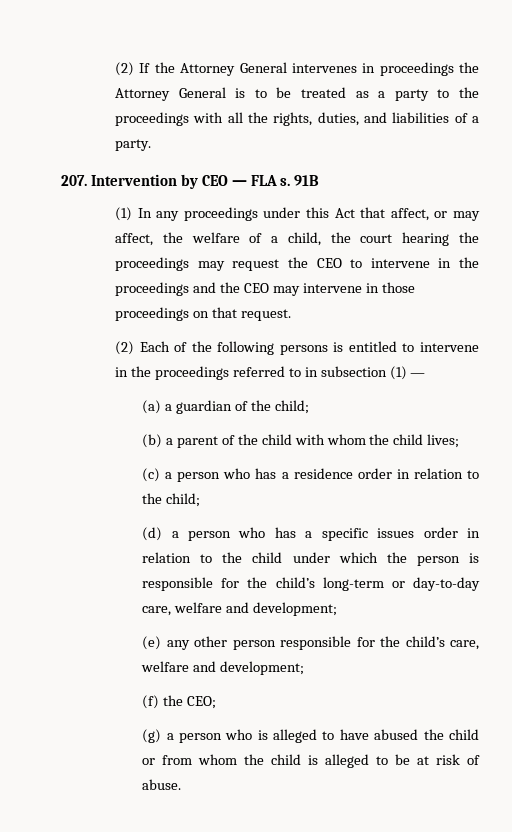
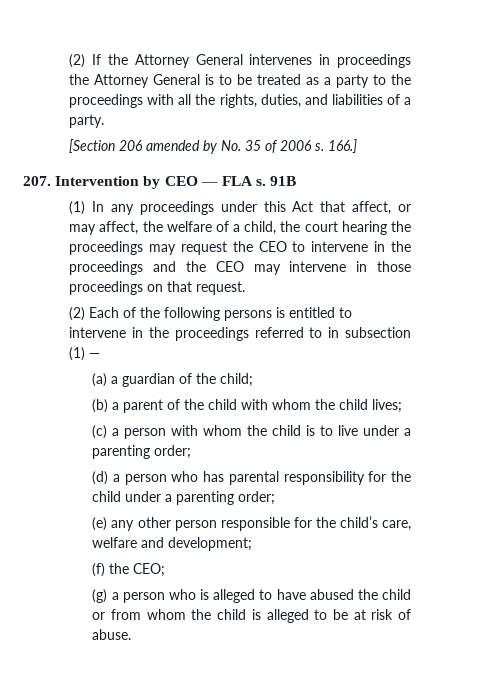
+ [Section 206 amended by No. 35 of 2006 s. 166.]
- (c) a person who has a residence order in relation to the child;
+ (c) a person with whom the child is to live under a parenting order;
- (d) a person who has a specific issues order in relation to the child under which the person is responsible for the child’s long-term or day-to-day care, welfare and development;
+ (d) a person who has parental responsibility for the child under a parenting order;

